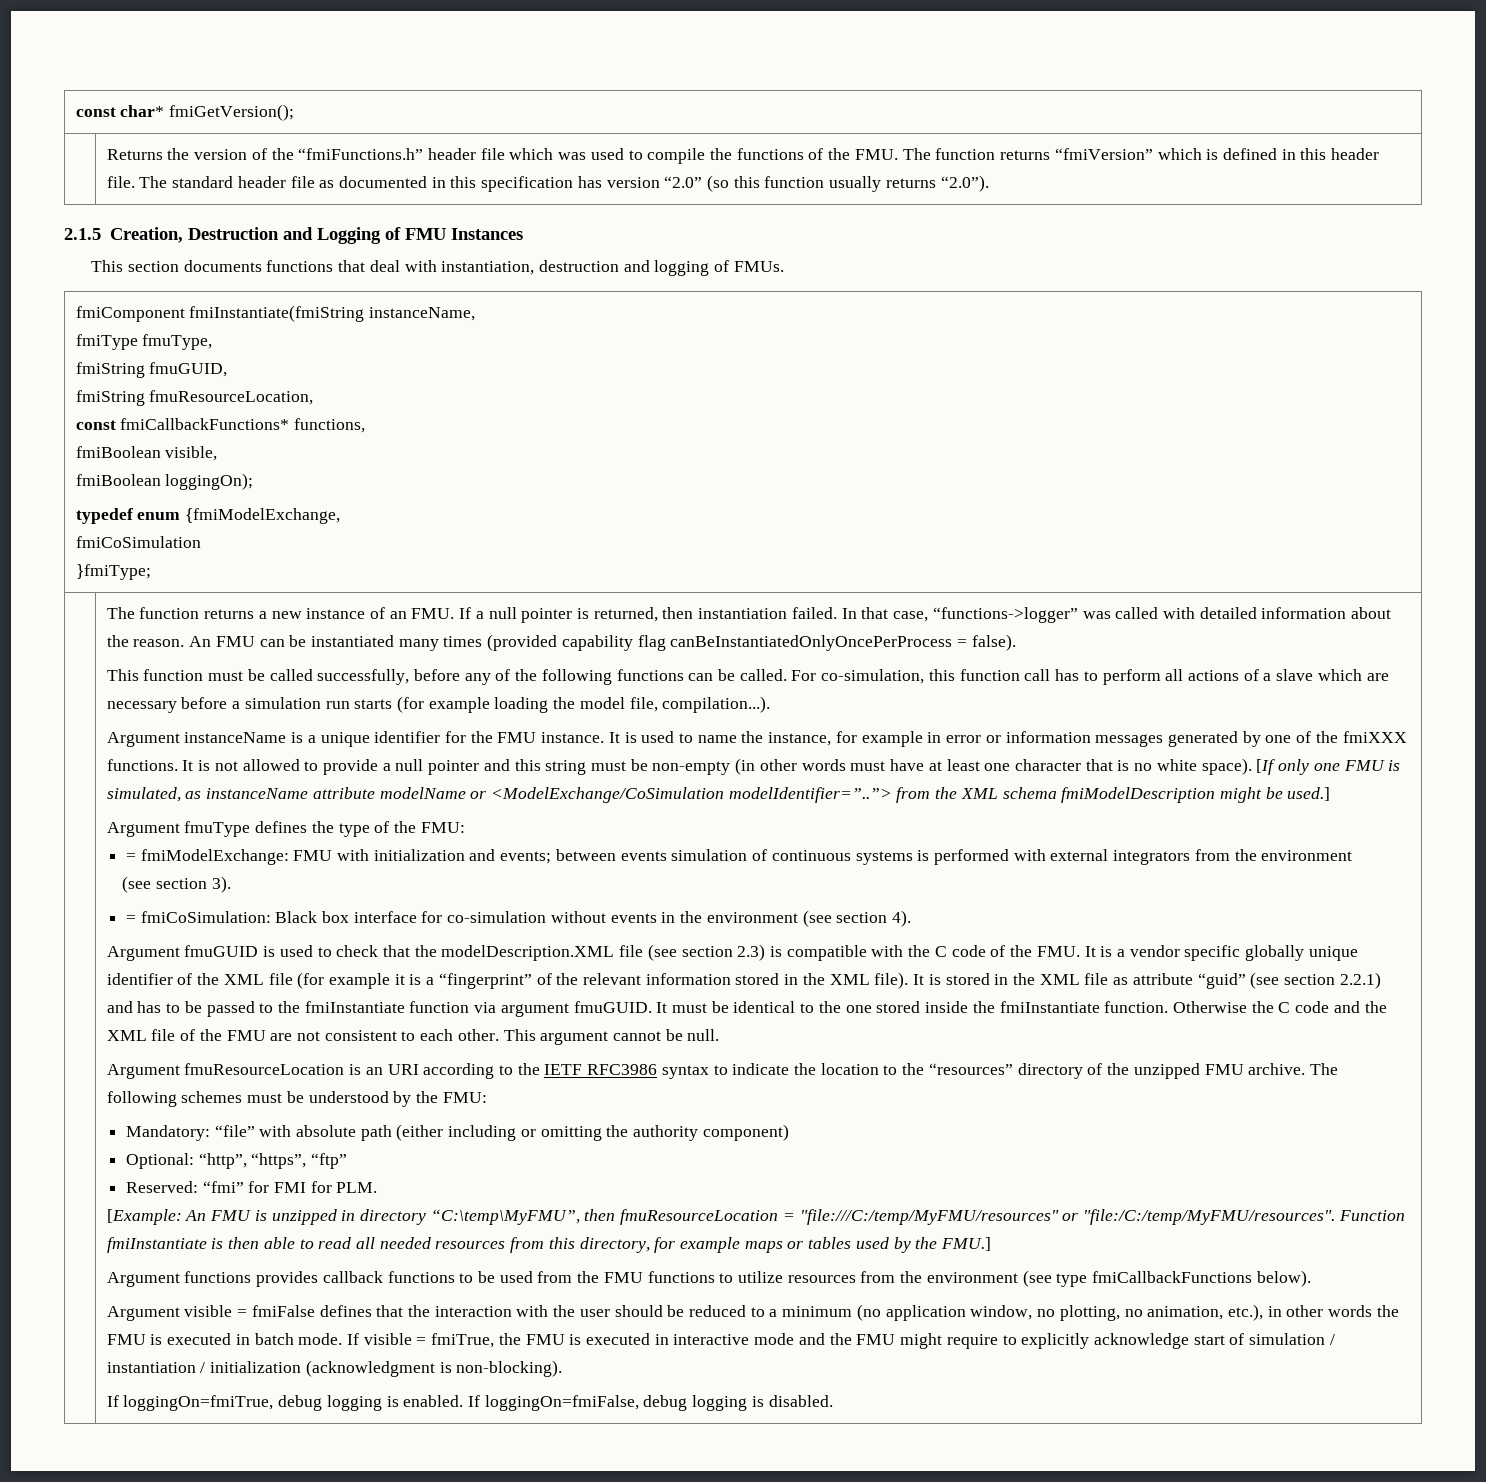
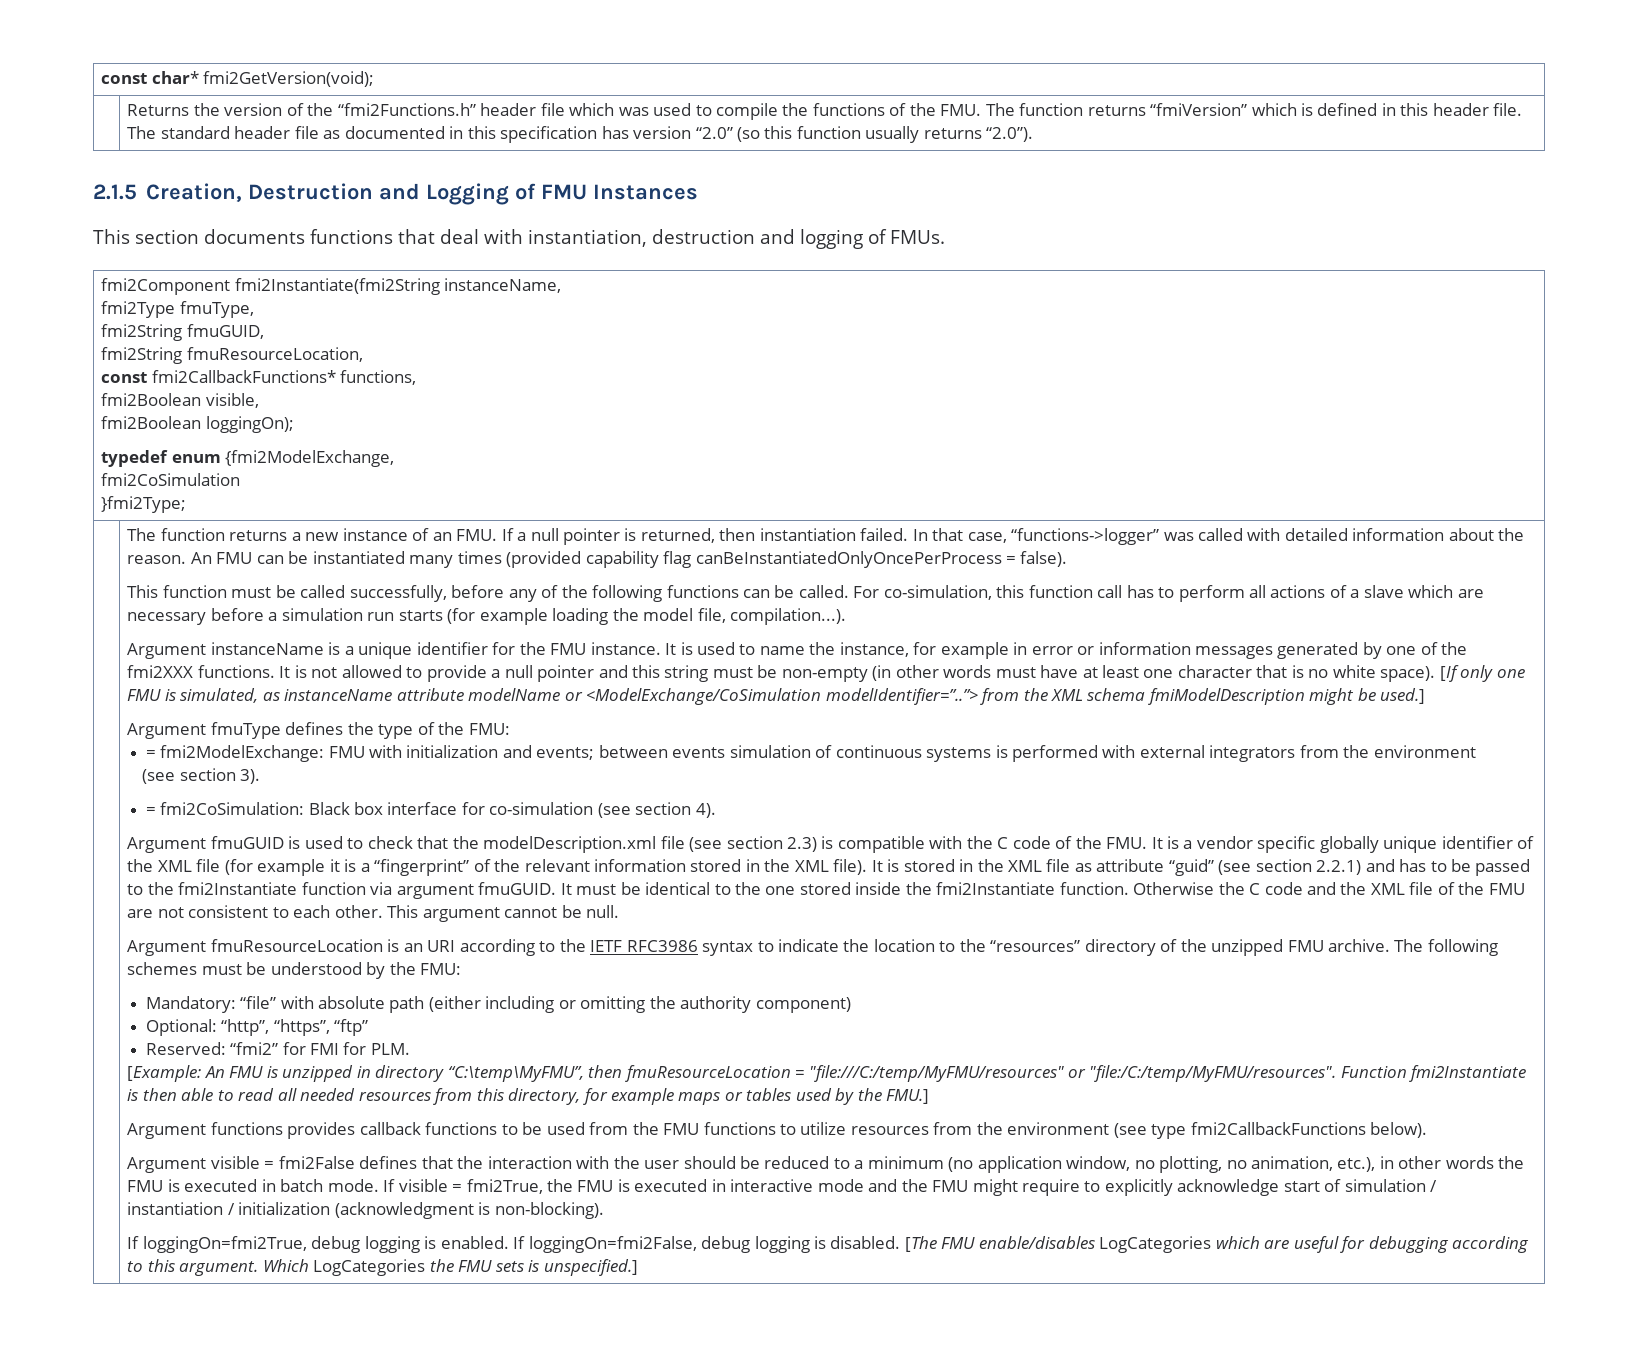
- const char* fmiGetVersion();
+ const char* fmi2GetVersion(void);
- Returns the version of the “fmiFunctions.h” header file which was used to compile the functions of the FMU. The function returns “fmiVersion” which is defined in this header file.
+ Returns the version of the “fmi2Functions.h” header file which was used to compile the functions of the FMU. The function returns “fmiVersion” which is defined in this header file.
- fmiComponent fmiInstantiate(fmiString instanceName,
- fmiType fmuType,
- fmiString fmuGUID,
- fmiString fmuResourceLocation,
- const fmiCallbackFunctions* functions,
- fmiBoolean visible,
- fmiBoolean loggingOn);
- typedef enum {fmiModelExchange,
- fmiCoSimulation
- }fmiType;
+ fmi2Component fmi2Instantiate(fmi2String instanceName,
+ fmi2Type fmuType,
+ fmi2String fmuGUID,
+ fmi2String fmuResourceLocation,
+ const fmi2CallbackFunctions* functions,
+ fmi2Boolean visible,
+ fmi2Boolean loggingOn);
+ typedef enum {fmi2ModelExchange,
+ fmi2CoSimulation
+ }fmi2Type;
- It is used to name the instance, for example in error or information messages generated by one of the fmiXXX functions.
+ It is used to name the instance, for example in error or information messages generated by one of the fmi2XXX functions.
- = fmiModelExchange: FMU with initialization and events; between events simulation of continuous systems is performed with external integrators from the environment
+ = fmi2ModelExchange: FMU with initialization and events; between events simulation of continuous systems is performed with external integrators from the environment
- = fmiCoSimulation: Black box interface for co-simulation without events in the environment (see section 4).
+ = fmi2CoSimulation: Black box interface for co-simulation (see section 4).
- Argument fmuGUID is used to check that the modelDescription.XML file (see section 2.3) is compatible with the C code of the FMU. It is a vendor specific globally unique identifier of the XML file (for example it is a “fingerprint” of the relevant information stored in the XML file).
+ Argument fmuGUID is used to check that the modelDescription.xml file (see section 2.3) is compatible with the C code of the FMU. It is a vendor specific globally unique identifier of the XML file (for example it is a “fingerprint” of the relevant information stored in the XML file).
- It is stored in the XML file as attribute “guid” (see section 2.2.1) and has to be passed to the fmiInstantiate function via argument fmuGUID.
+ It is stored in the XML file as attribute “guid” (see section 2.2.1) and has to be passed to the fmi2Instantiate function via argument fmuGUID.
- It must be identical to the one stored inside the fmiInstantiate function.
+ It must be identical to the one stored inside the fmi2Instantiate function.
- Reserved: “fmi” for FMI for PLM.
+ Reserved: “fmi2” for FMI for PLM.
- Function fmiInstantiate is then able to read all needed resources from this directory, for example maps or tables used by the FMU.]
+ Function fmi2Instantiate is then able to read all needed resources from this directory, for example maps or tables used by the FMU.]
- Argument functions provides callback functions to be used from the FMU functions to utilize resources from the environment (see type fmiCallbackFunctions below).
+ Argument functions provides callback functions to be used from the FMU functions to utilize resources from the environment (see type fmi2CallbackFunctions below).
- Argument visible = fmiFalse defines that the interaction with the user should be reduced to a minimum (no application window, no plotting, no animation, etc.), in other words the FMU is executed in batch mode.
+ Argument visible = fmi2False defines that the interaction with the user should be reduced to a minimum (no application window, no plotting, no animation, etc.), in other words the FMU is executed in batch mode.
- If visible = fmiTrue, the FMU is executed in interactive mode and the FMU might require to explicitly acknowledge start of simulation / instantiation / initialization (acknowledgment is non-blocking).
+ If visible = fmi2True, the FMU is executed in interactive mode and the FMU might require to explicitly acknowledge start of simulation / instantiation / initialization (acknowledgment is non-blocking).
- If loggingOn=fmiTrue, debug logging is enabled.
+ If loggingOn=fmi2True, debug logging is enabled.
- If loggingOn=fmiFalse, debug logging is disabled.
+ If loggingOn=fmi2False, debug logging is disabled.
+ [The FMU enable/disables LogCategories which are useful for debugging according to this argument. Which LogCategories the FMU sets is unspecified.]

